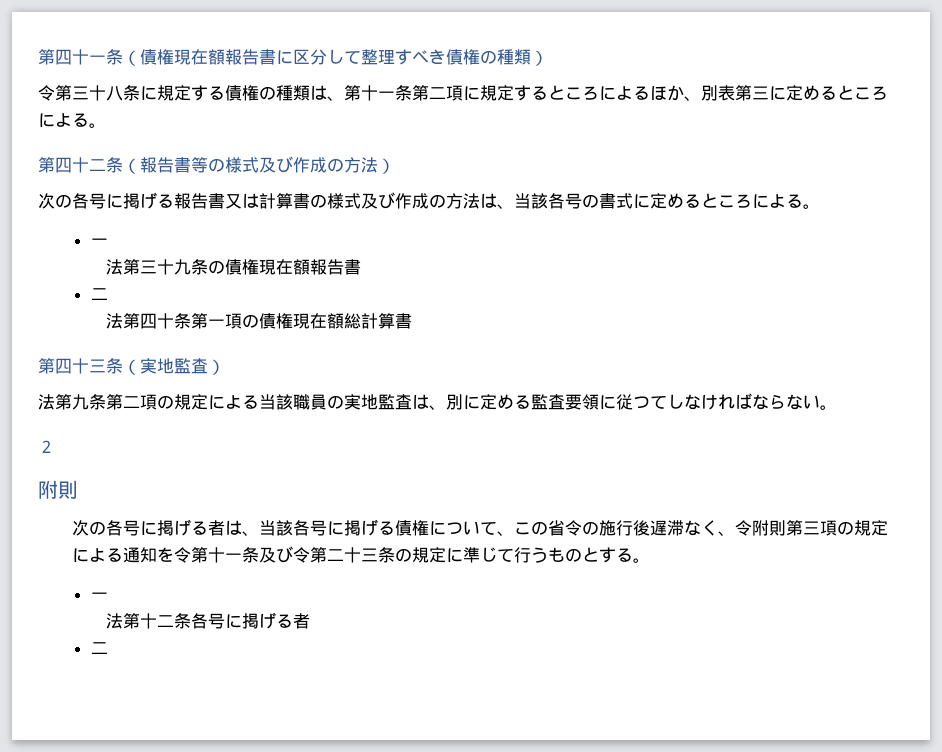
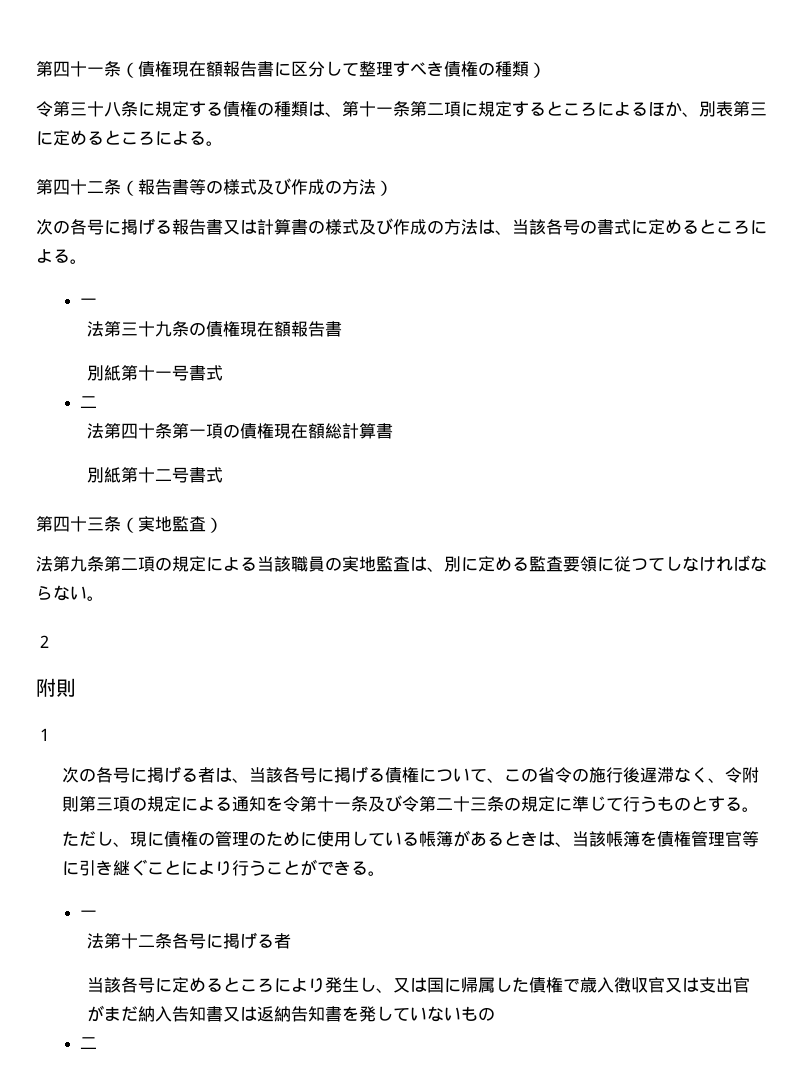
+ 別紙第十一号書式
+ 別紙第十二号書式
+ １
+ ただし、現に債権の管理のために使用している帳簿があるときは、当該帳簿を債権管理官等に引き継ぐことにより行うことができる。
+ 当該各号に定めるところにより発生し、又は国に帰属した債権で歳入徴収官又は支出官がまだ納入告知書又は返納告知書を発していないもの

